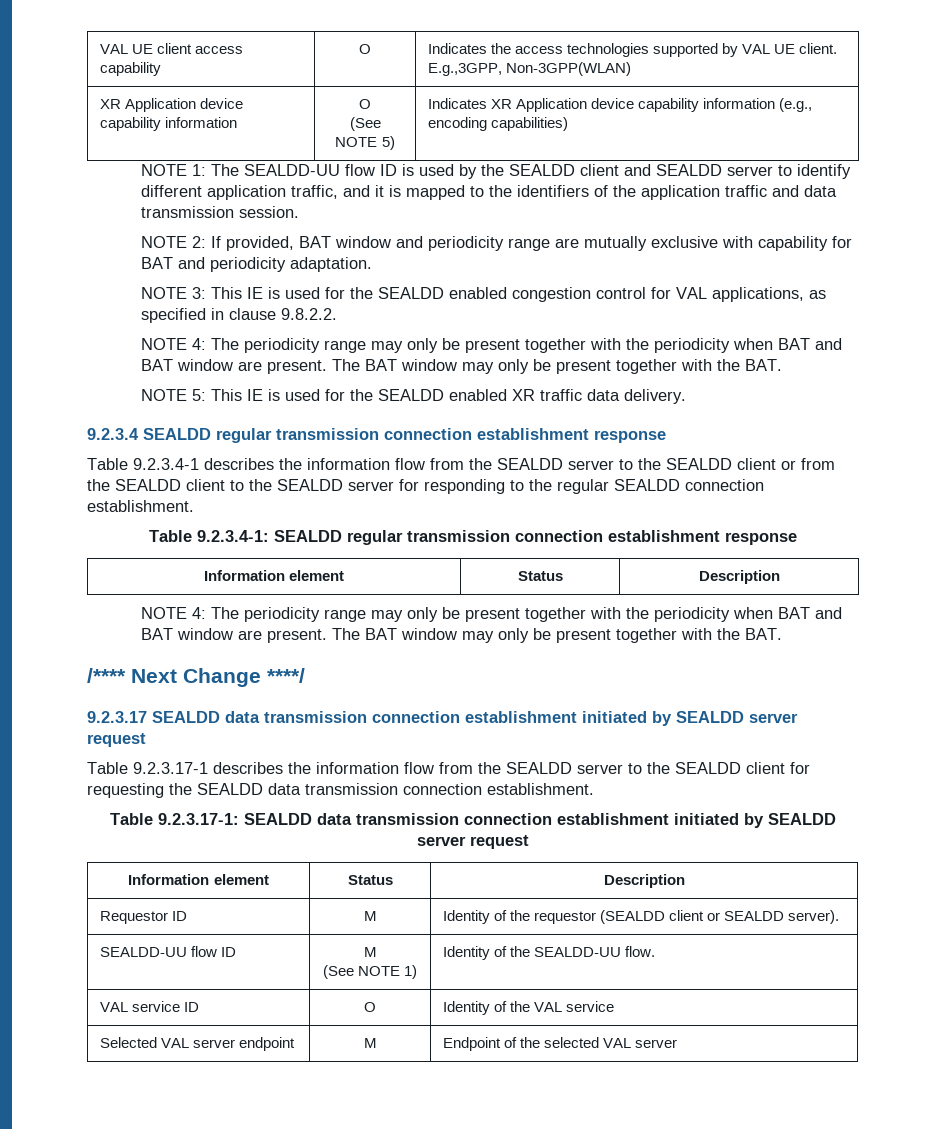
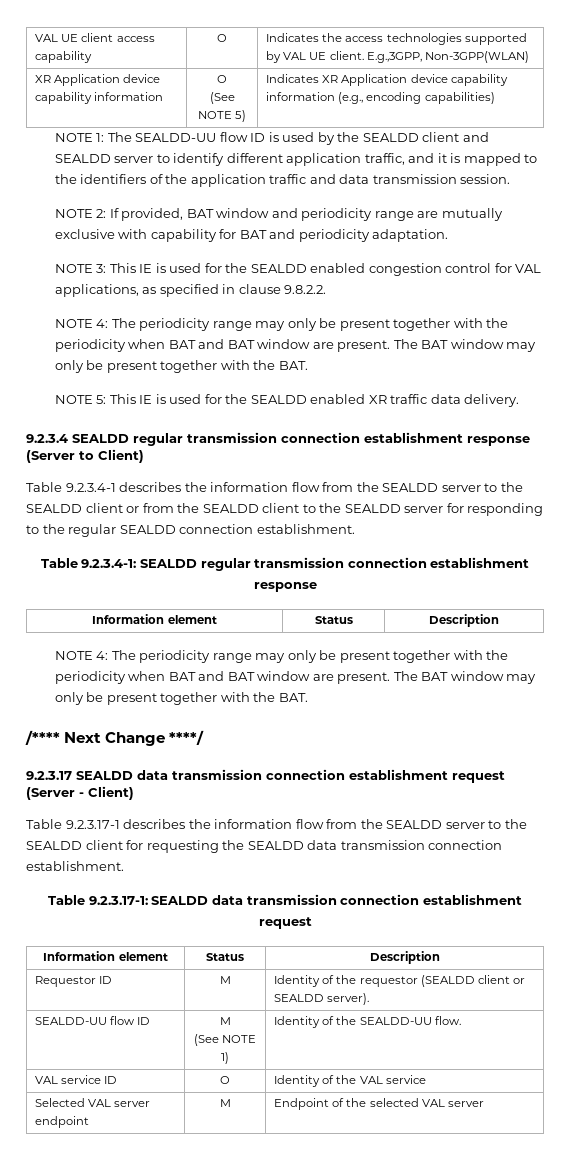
- 9.2.3.4 SEALDD regular transmission connection establishment response
+ 9.2.3.4 SEALDD regular transmission connection establishment response (Server to Client)
- 9.2.3.17 SEALDD data transmission connection establishment initiated by SEALDD server request
+ 9.2.3.17 SEALDD data transmission connection establishment request (Server - Client)
- Table 9.2.3.17-1: SEALDD data transmission connection establishment initiated by SEALDD server request
+ Table 9.2.3.17-1: SEALDD data transmission connection establishment request

